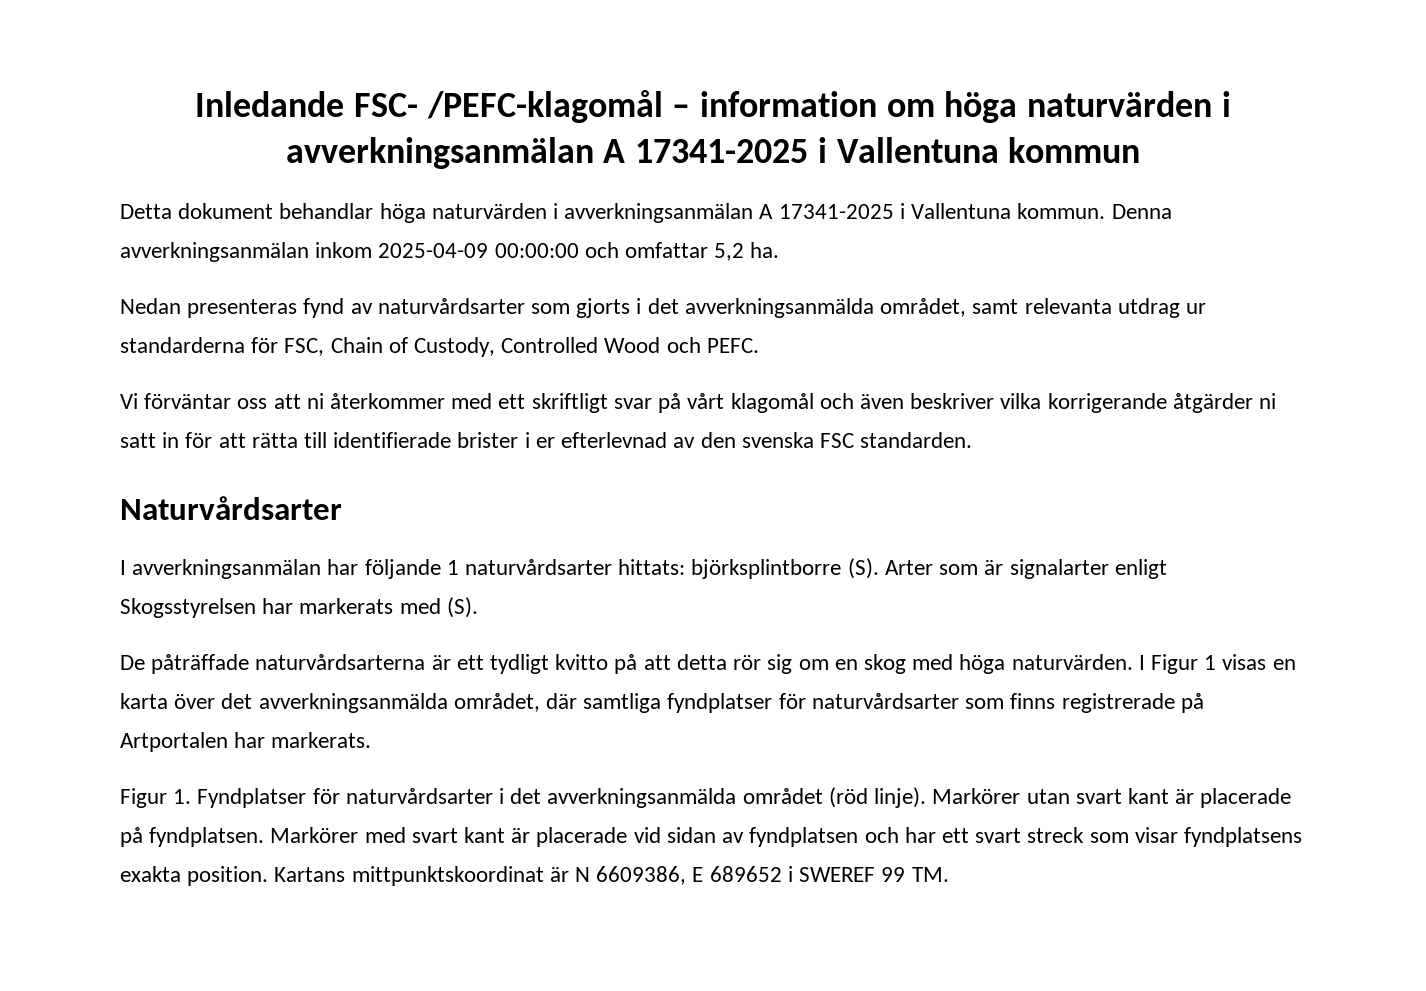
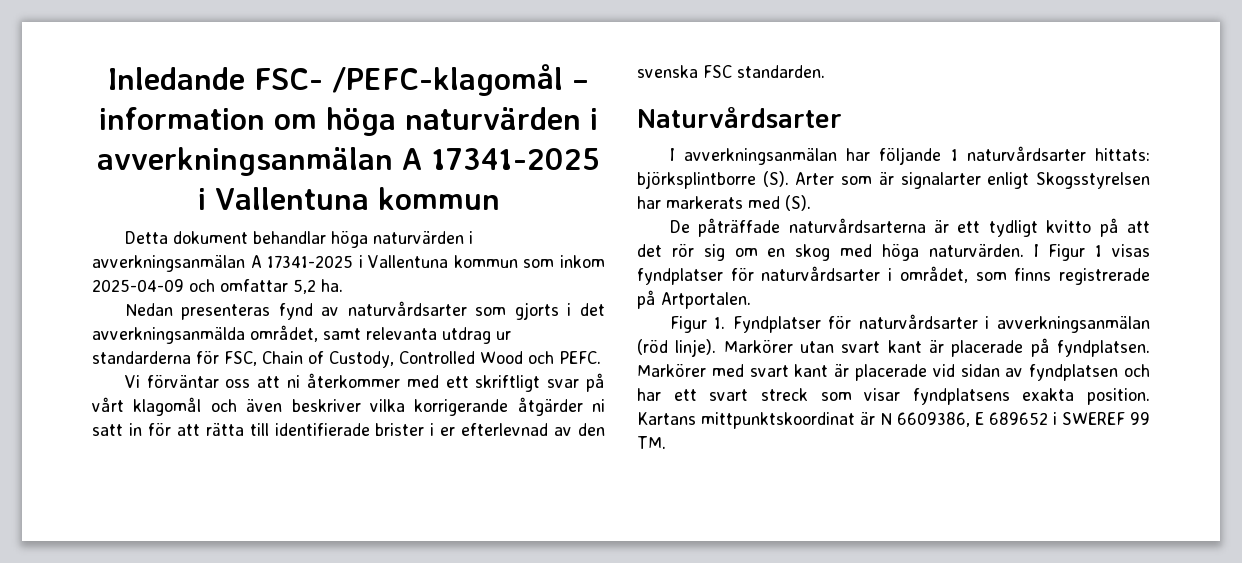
- Detta dokument behandlar höga naturvärden i avverkningsanmälan A 17341-2025 i Vallentuna kommun. Denna avverkningsanmälan inkom 2025-04-09 00:00:00 och omfattar 5,2 ha.
+ Detta dokument behandlar höga naturvärden i avverkningsanmälan A 17341-2025 i Vallentuna kommun som inkom 2025-04-09 och omfattar 5,2 ha.
- De påträffade naturvårdsarterna är ett tydligt kvitto på att detta rör sig om en skog med höga naturvärden.
+ De påträffade naturvårdsarterna är ett tydligt kvitto på att det rör sig om en skog med höga naturvärden.
- I Figur 1 visas en karta över det avverkningsanmälda området, där samtliga fyndplatser för naturvårdsarter som finns registrerade på Artportalen har markerats.
+ I Figur 1 visas fyndplatser för naturvårdsarter i området, som finns registrerade på Artportalen.
- Figur 1. Fyndplatser för naturvårdsarter i det avverkningsanmälda området (röd linje).
+ Figur 1. Fyndplatser för naturvårdsarter i avverkningsanmälan (röd linje).

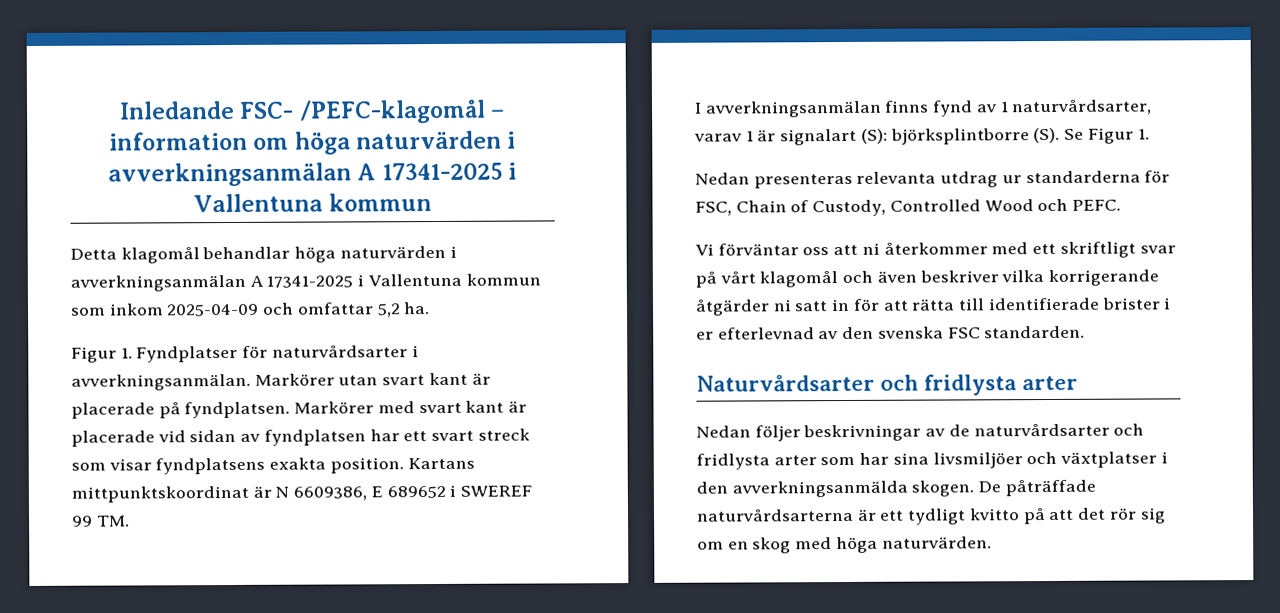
- Detta dokument behandlar höga naturvärden i avverkningsanmälan A 17341-2025 i Vallentuna kommun som inkom 2025-04-09 och omfattar 5,2 ha.
+ Detta klagomål behandlar höga naturvärden i avverkningsanmälan A 17341-2025 i Vallentuna kommun som inkom 2025-04-09 och omfattar 5,2 ha.
- Nedan presenteras fynd av naturvårdsarter som gjorts i det avverkningsanmälda området, samt relevanta utdrag ur standarderna för FSC, Chain of Custody, Controlled Wood och PEFC.
+ Figur 1. Fyndplatser för naturvårdsarter i avverkningsanmälan. Markörer utan svart kant är placerade på fyndplatsen. Markörer med svart kant är placerade vid sidan av fyndplatsen har ett svart streck som visar fyndplatsens exakta position. Kartans mittpunktskoordinat är N 6609386, E 689652 i SWEREF 99 TM.
+ I avverkningsanmälan finns fynd av 1 naturvårdsarter, varav 1 är signalart (S): björksplintborre (S). Se Figur 1.
+ Nedan presenteras relevanta utdrag ur standarderna för FSC, Chain of Custody, Controlled Wood och PEFC.
- Naturvårdsarter
- I avverkningsanmälan har följande 1 naturvårdsarter hittats: björksplintborre (S). Arter som är signalarter enligt Skogsstyrelsen har markerats med (S).
- De påträffade naturvårdsarterna är ett tydligt kvitto på att det rör sig om en skog med höga naturvärden. I Figur 1 visas fyndplatser för naturvårdsarter i området, som finns registrerade på Artportalen.
- Figur 1. Fyndplatser för naturvårdsarter i avverkningsanmälan (röd linje). Markörer utan svart kant är placerade på fyndplatsen. Markörer med svart kant är placerade vid sidan av fyndplatsen och har ett svart streck som visar fyndplatsens exakta position. Kartans mittpunktskoordinat är N 6609386, E 689652 i SWEREF 99 TM.
+ Naturvårdsarter och fridlysta arter
+ Nedan följer beskrivningar av de naturvårdsarter och fridlysta arter som har sina livsmiljöer och växtplatser i den avverkningsanmälda skogen. De påträffade naturvårdsarterna är ett tydligt kvitto på att det rör sig om en skog med höga naturvärden.

